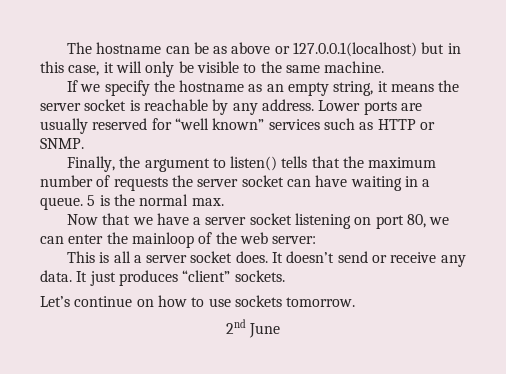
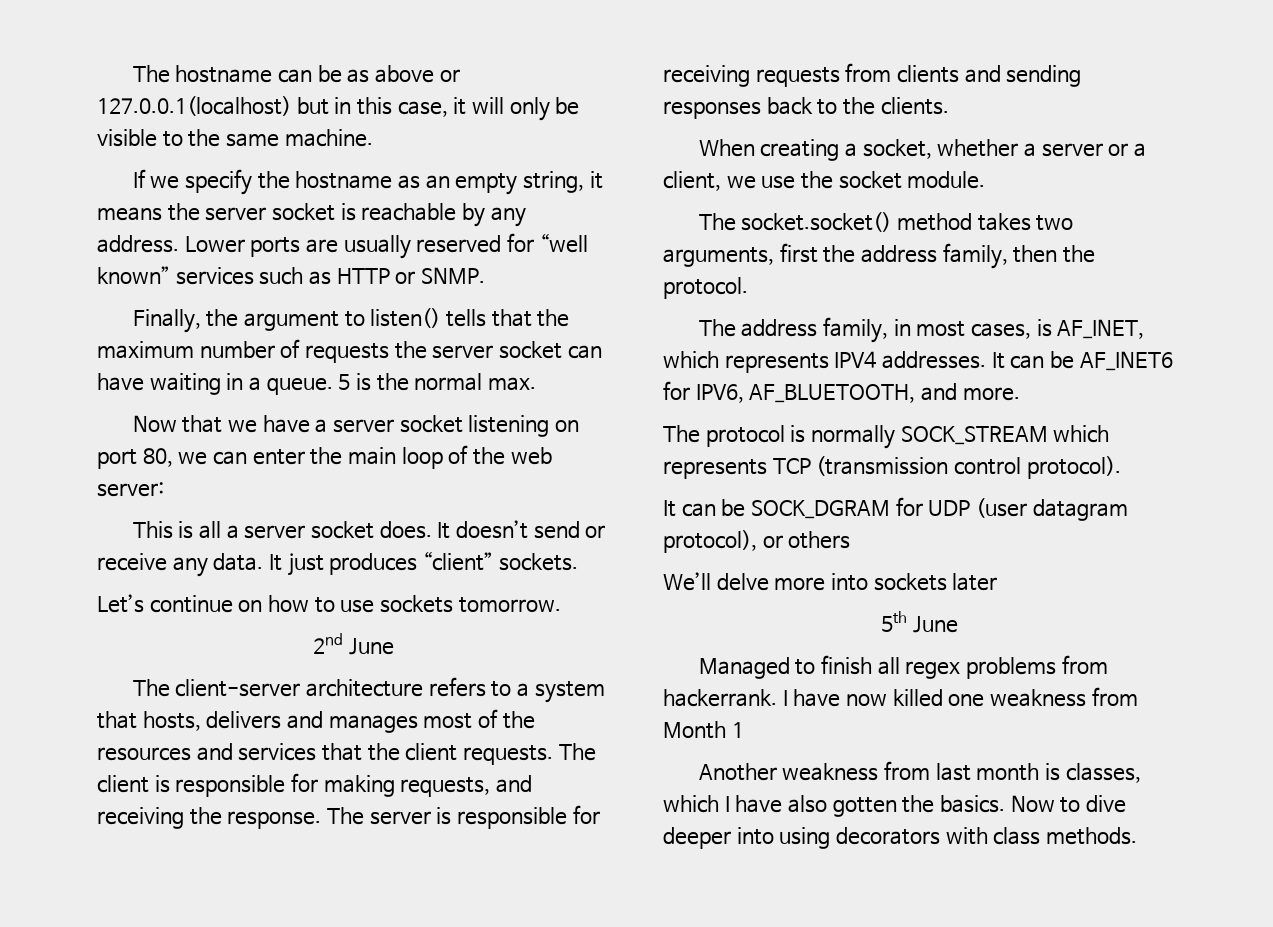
- Now that we have a server socket listening on port 80, we can enter the mainloop of the web server:
+ Now that we have a server socket listening on port 80, we can enter the main loop of the web server:
+ The client-server architecture refers to a system that hosts, delivers and manages most of the resources and services that the client requests. The client is responsible for making requests, and receiving the response. The server is responsible for receiving requests from clients and sending responses back to the clients.
+ When creating a socket, whether a server or a client, we use the socket module.
+ The socket.socket() method takes two arguments, first the address family, then the protocol.
+ The address family, in most cases, is AF_INET, which represents IPV4 addresses. It can be AF_INET6 for IPV6, AF_BLUETOOTH, and more.
+ The protocol is normally SOCK_STREAM which represents TCP (transmission control protocol).
+ It can be SOCK_DGRAM for UDP (user datagram protocol), or others
+ We’ll delve more into sockets later
+ 5th June
+ Managed to finish all regex problems from hackerrank. I have now killed one weakness from Month 1
+ Another weakness from last month is classes, which I have also gotten the basics. Now to dive deeper into using decorators with class methods.

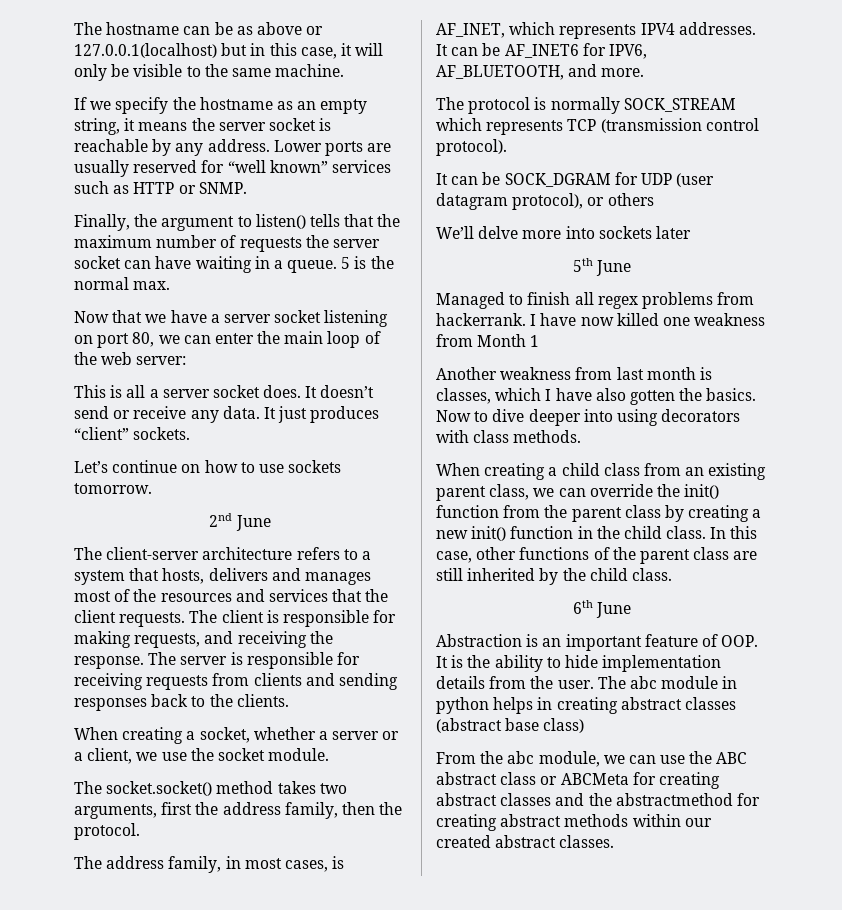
+ When creating a child class from an existing parent class, we can override the init() function from the parent class by creating a new init() function in the child class. In this case, other functions of the parent class are still inherited by the child class.
+ 6th June
+ Abstraction is an important feature of OOP. It is the ability to hide implementation details from the user. The abc module in python helps in creating abstract classes (abstract base class)
+ From the abc module, we can use the ABC abstract class or ABCMeta for creating abstract classes and the abstractmethod for creating abstract methods within our created abstract classes.

